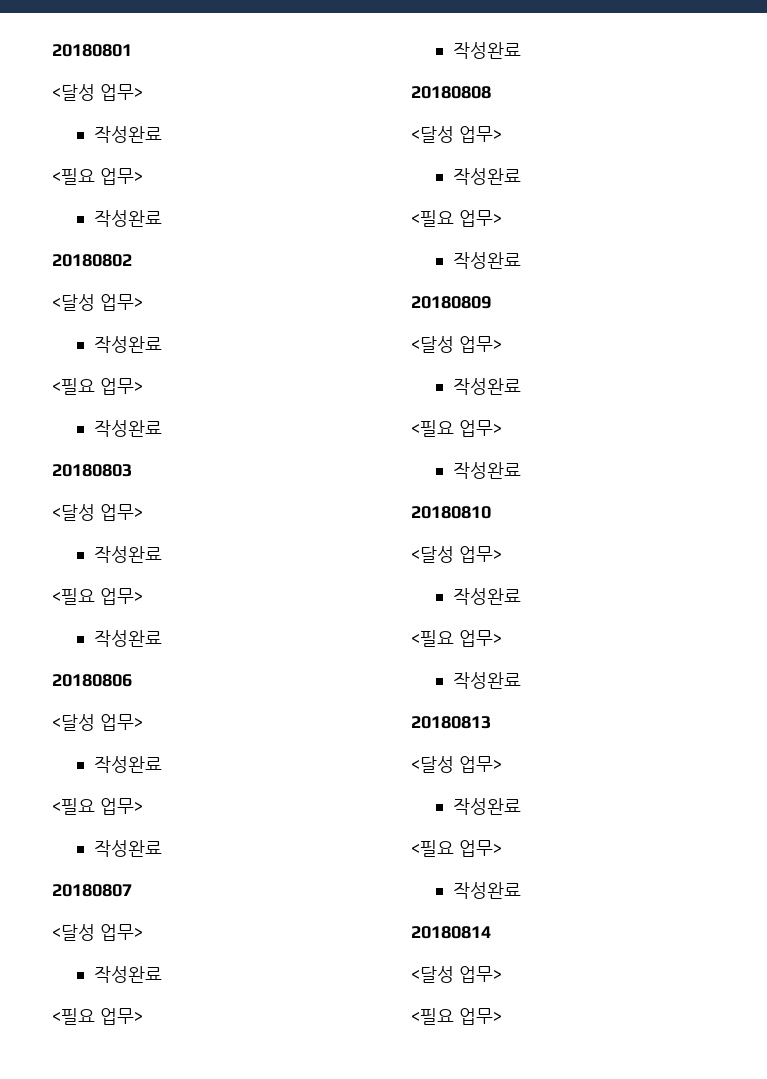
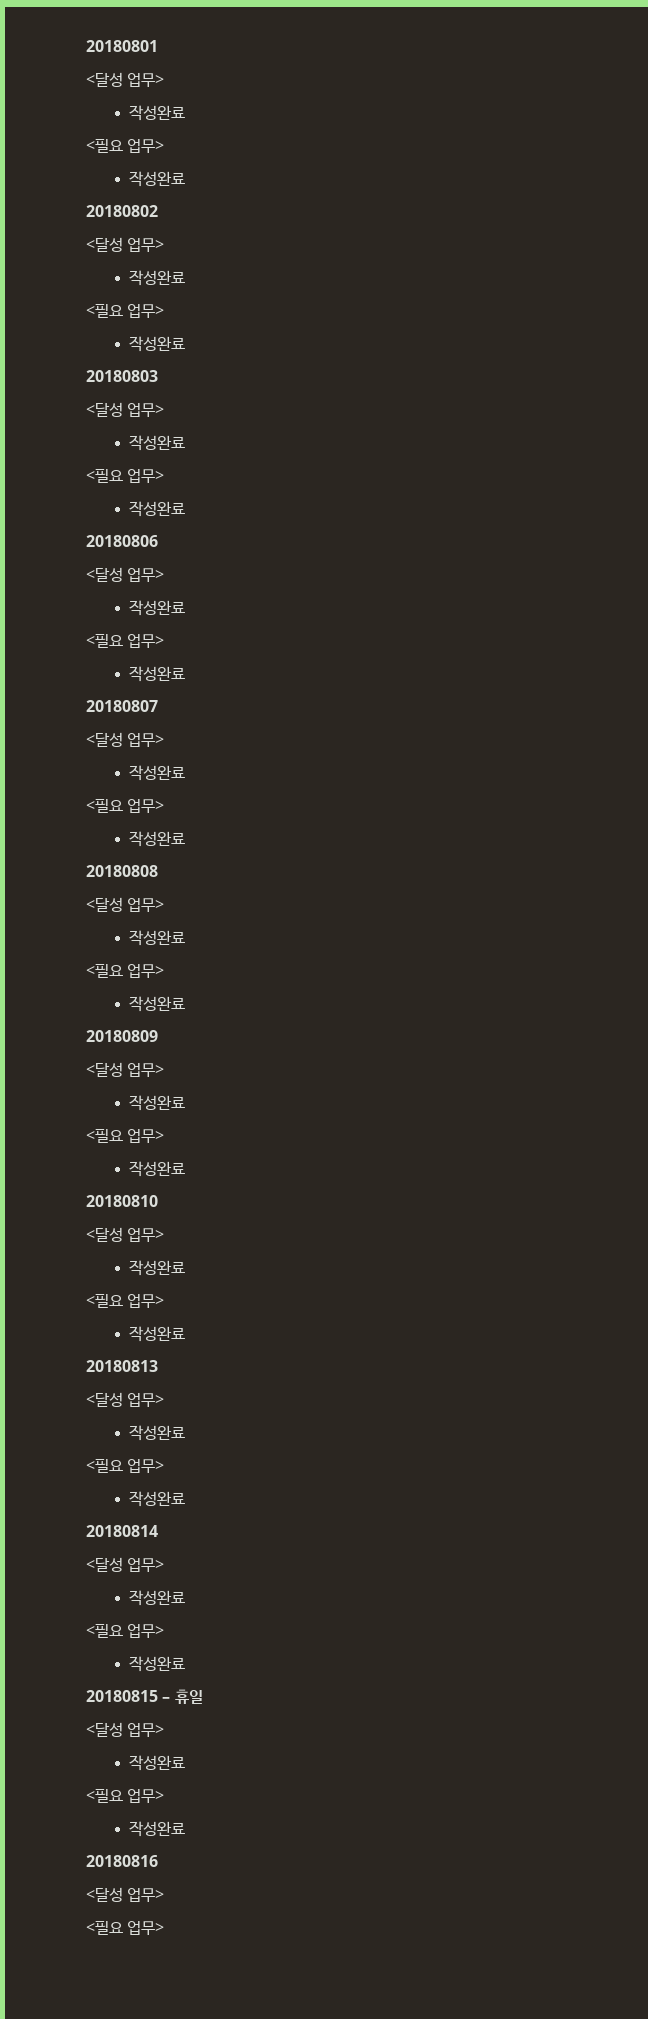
  20180814
+ <달성 업무>
+ 작성완료
+ <필요 업무>
+ 작성완료
+ 20180815 – 휴일
+ <달성 업무>
+ 작성완료
+ <필요 업무>
+ 작성완료
+ 20180816

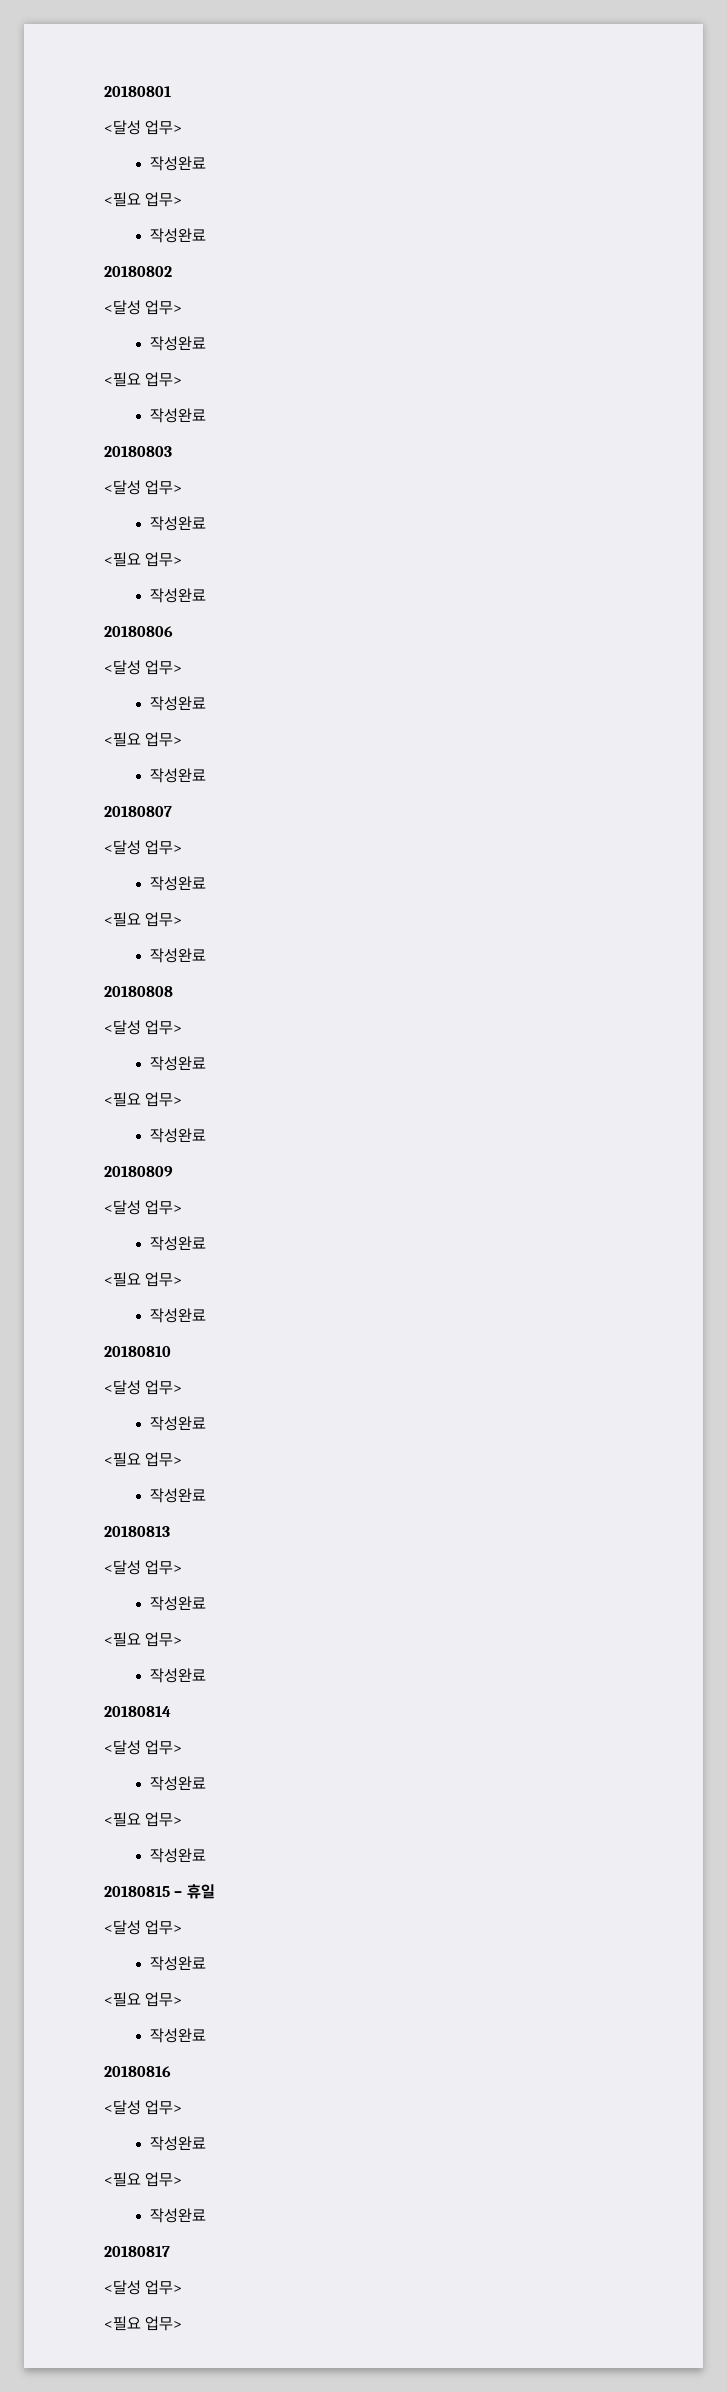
  20180816
+ <달성 업무>
+ 작성완료
+ <필요 업무>
+ 작성완료
+ 20180817

